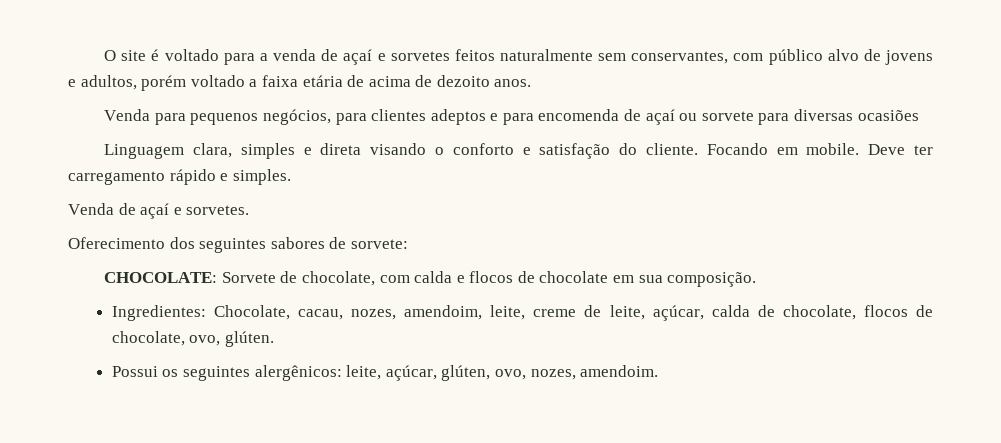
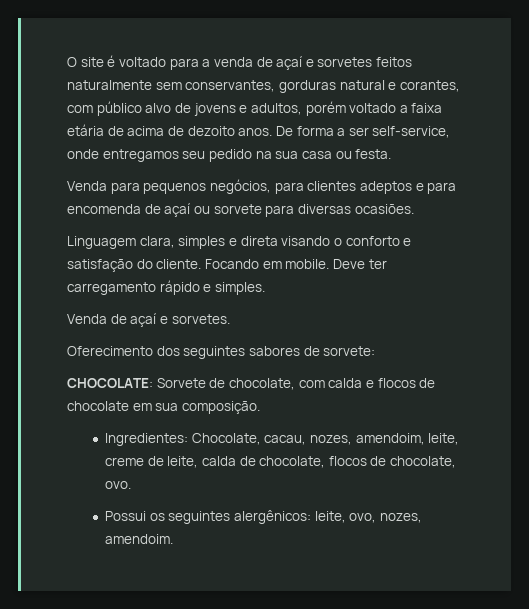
- O site é voltado para a venda de açaí e sorvetes feitos naturalmente sem conservantes, com público alvo de jovens e adultos, porém voltado a faixa etária de acima de dezoito anos.
+ O site é voltado para a venda de açaí e sorvetes feitos naturalmente sem conservantes, gorduras natural e corantes, com público alvo de jovens e adultos, porém voltado a faixa etária de acima de dezoito anos. De forma a ser self-service, onde entregamos seu pedido na sua casa ou festa.
- Venda para pequenos negócios, para clientes adeptos e para encomenda de açaí ou sorvete para diversas ocasiões
+ Venda para pequenos negócios, para clientes adeptos e para encomenda de açaí ou sorvete para diversas ocasiões.
- Ingredientes: Chocolate, cacau, nozes, amendoim, leite, creme de leite, açúcar, calda de chocolate, flocos de chocolate, ovo, glúten.
+ Ingredientes: Chocolate, cacau, nozes, amendoim, leite, creme de leite, calda de chocolate, flocos de chocolate, ovo.
- Possui os seguintes alergênicos: leite, açúcar, glúten, ovo, nozes, amendoim.
+ Possui os seguintes alergênicos: leite, ovo, nozes, amendoim.

